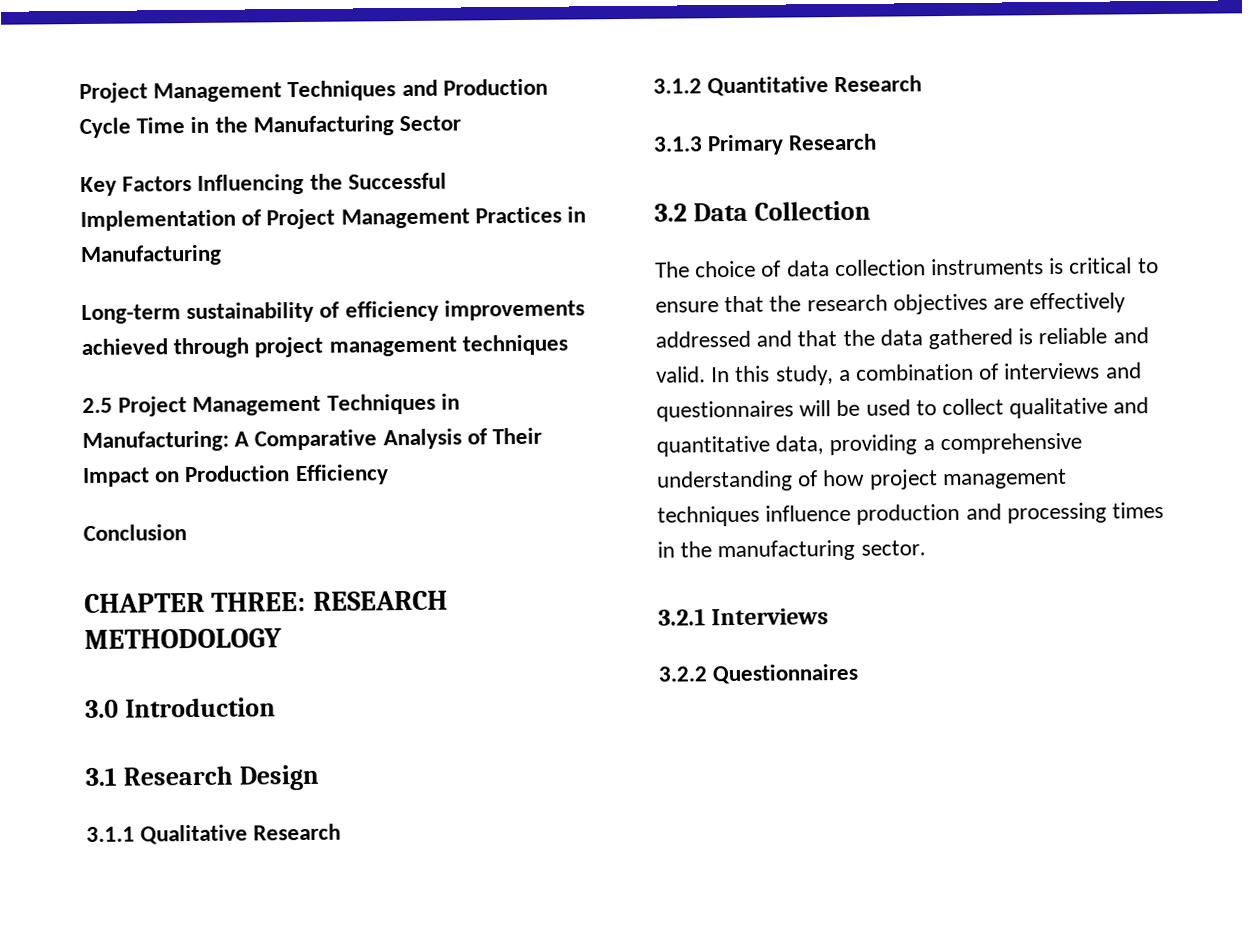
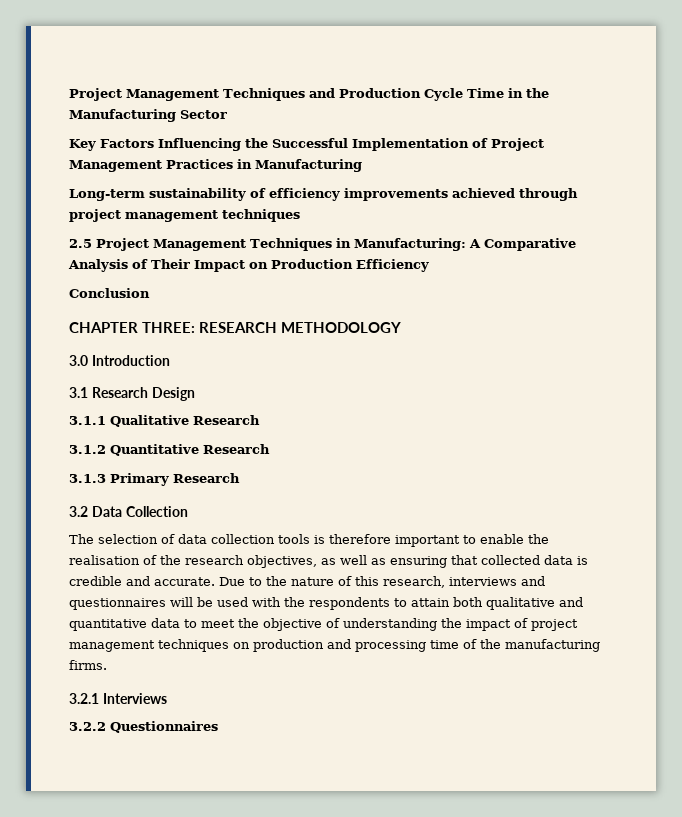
- The choice of data collection instruments is critical to ensure that the research objectives are effectively addressed and that the data gathered is reliable and valid. In this study, a combination of interviews and questionnaires will be used to collect qualitative and quantitative data, providing a comprehensive understanding of how project management techniques influence production and processing times in the manufacturing sector.
+ The selection of data collection tools is therefore important to enable the realisation of the research objectives, as well as ensuring that collected data is credible and accurate. Due to the nature of this research, interviews and questionnaires will be used with the respondents to attain both qualitative and quantitative data to meet the objective of understanding the impact of project management techniques on production and processing time of the manufacturing firms.

